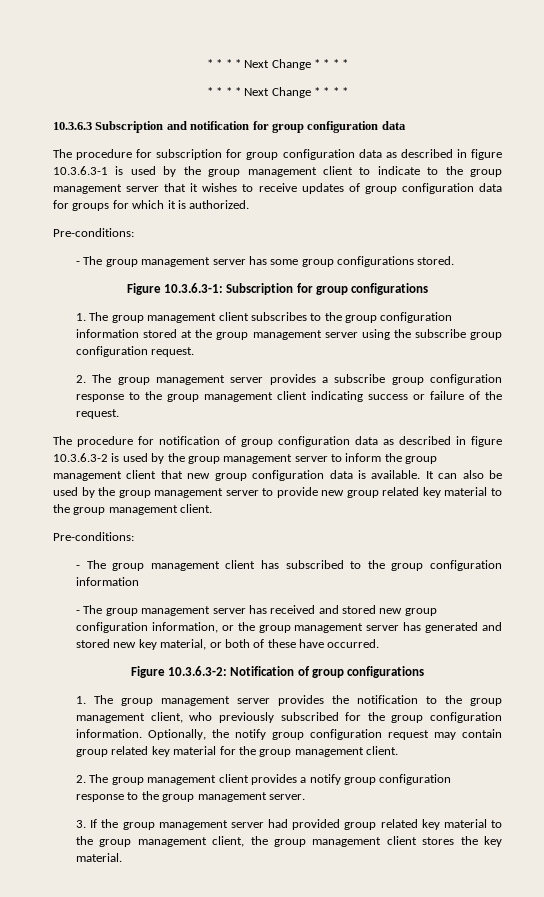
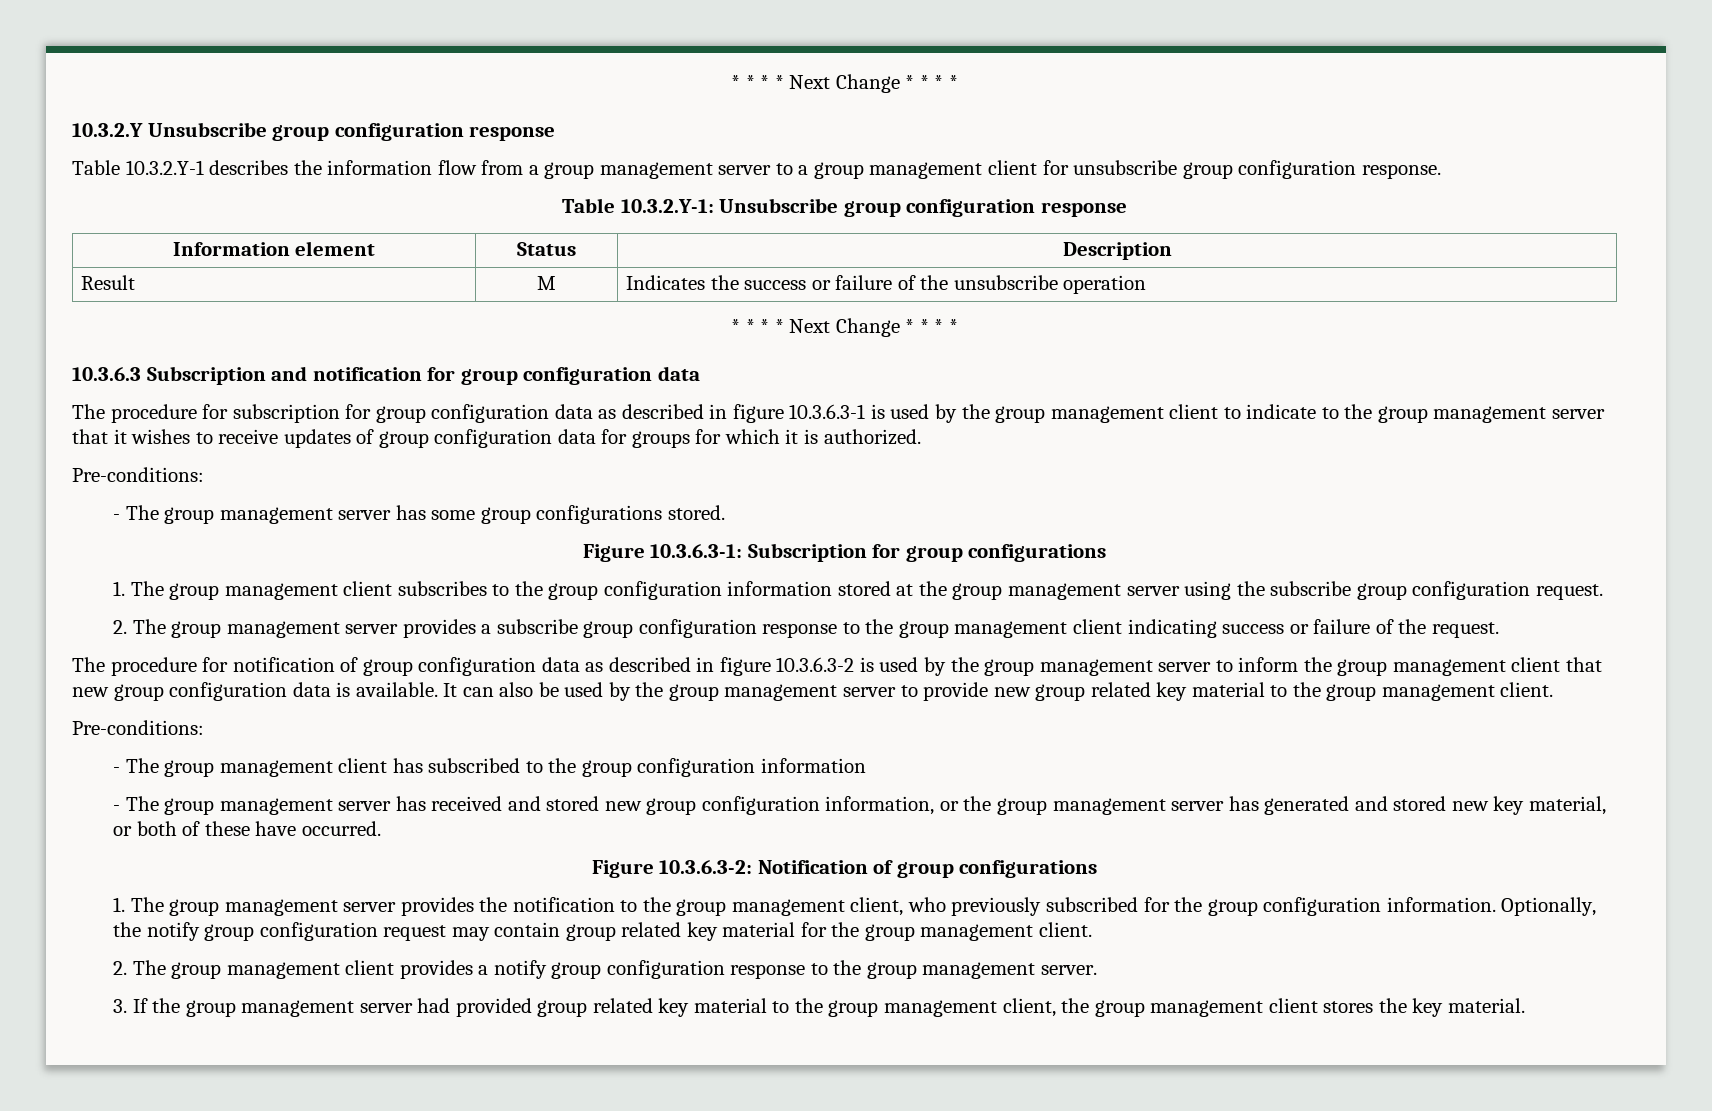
+ 10.3.2.Y Unsubscribe group configuration response
+ Table 10.3.2.Y-1 describes the information flow from a group management server to a group management client for unsubscribe group configuration response.
+ Table 10.3.2.Y-1: Unsubscribe group configuration response
+ Information element | Status | Description
+ Result | M | Indicates the success or failure of the unsubscribe operation

